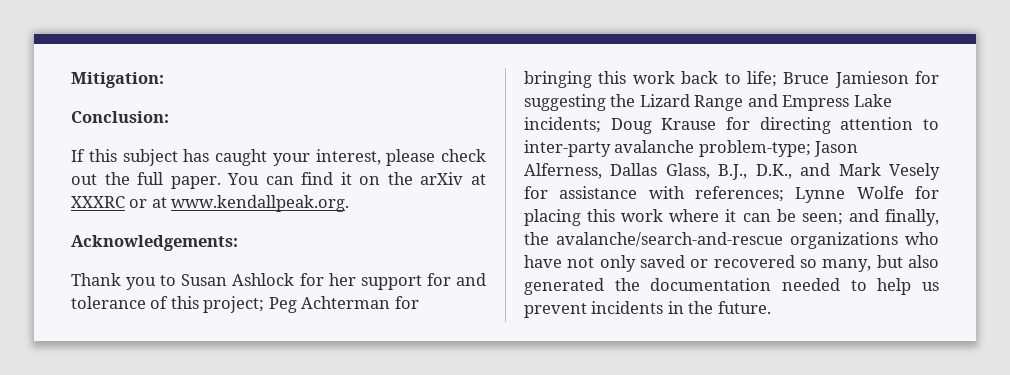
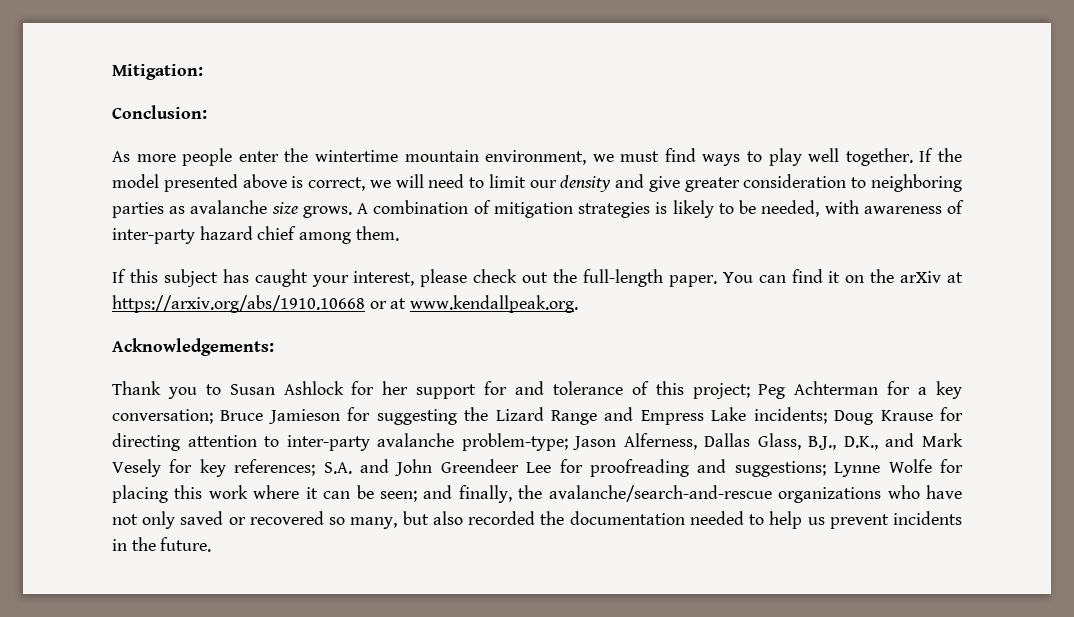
+ As more people enter the wintertime mountain environment, we must find ways to play well together. If the model presented above is correct, we will need to limit our density and give greater consideration to neighboring parties as avalanche size grows. A combination of mitigation strategies is likely to be needed, with awareness of inter-party hazard chief among them.
- If this subject has caught your interest, please check out the full paper.
+ If this subject has caught your interest, please check out the full-length paper.
- You can find it on the arXiv at XXXRC or at www.kendallpeak.org.
+ You can find it on the arXiv at https://arxiv.org/abs/1910.10668 or at www.kendallpeak.org.
- Peg Achterman for bringing this work back to life;
+ Peg Achterman for a key conversation;
- Jason Alferness, Dallas Glass, B.J., D.K., and Mark Vesely for assistance with references;
+ Jason Alferness, Dallas Glass, B.J., D.K., and Mark Vesely for key references; S.A. and John Greendeer Lee for proofreading and suggestions;
- and finally, the avalanche/search-and-rescue organizations who have not only saved or recovered so many, but also generated the documentation needed to help us prevent incidents in the future.
+ and finally, the avalanche/search-and-rescue organizations who have not only saved or recovered so many, but also recorded the documentation needed to help us prevent incidents in the future.

